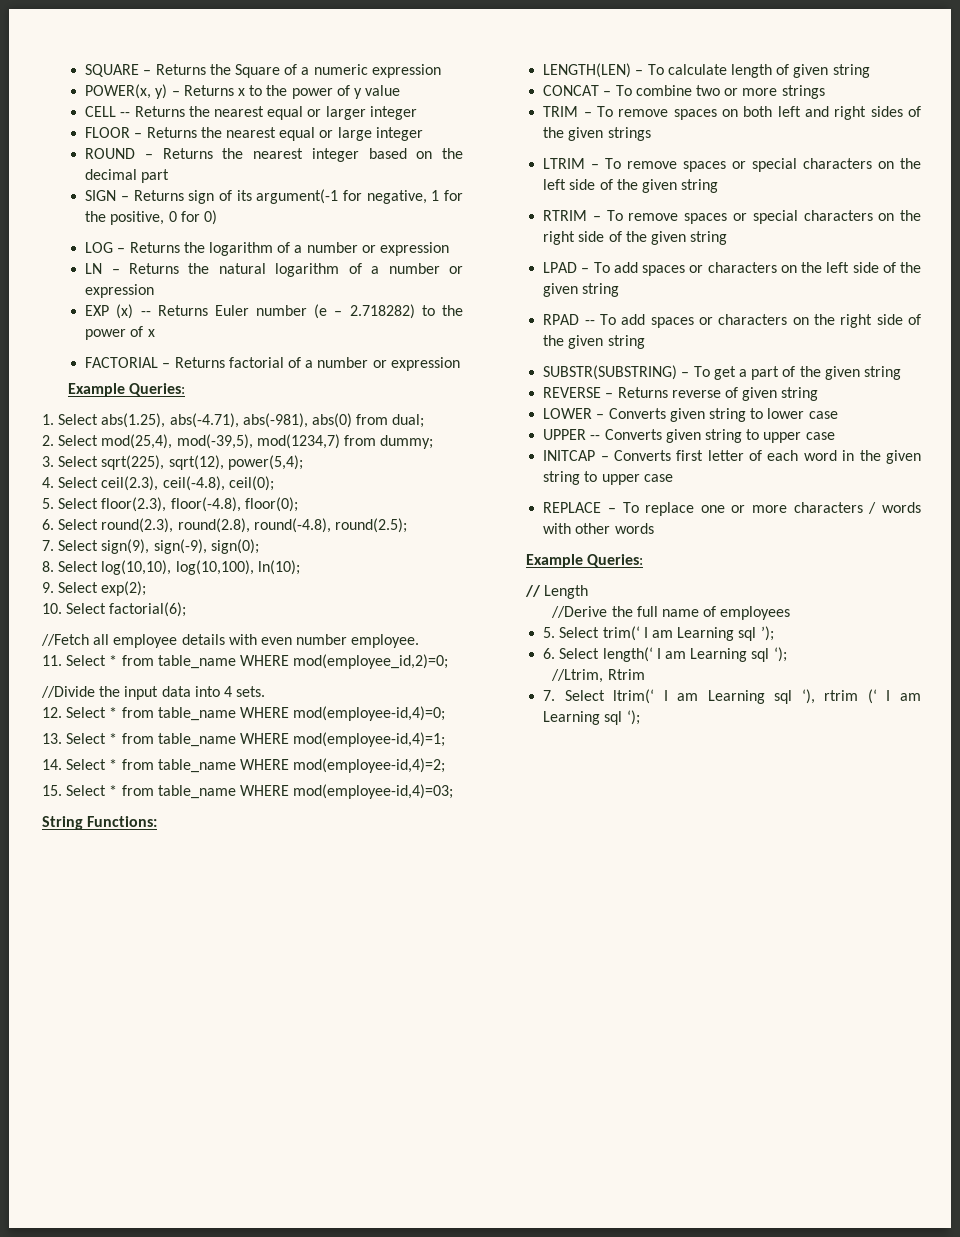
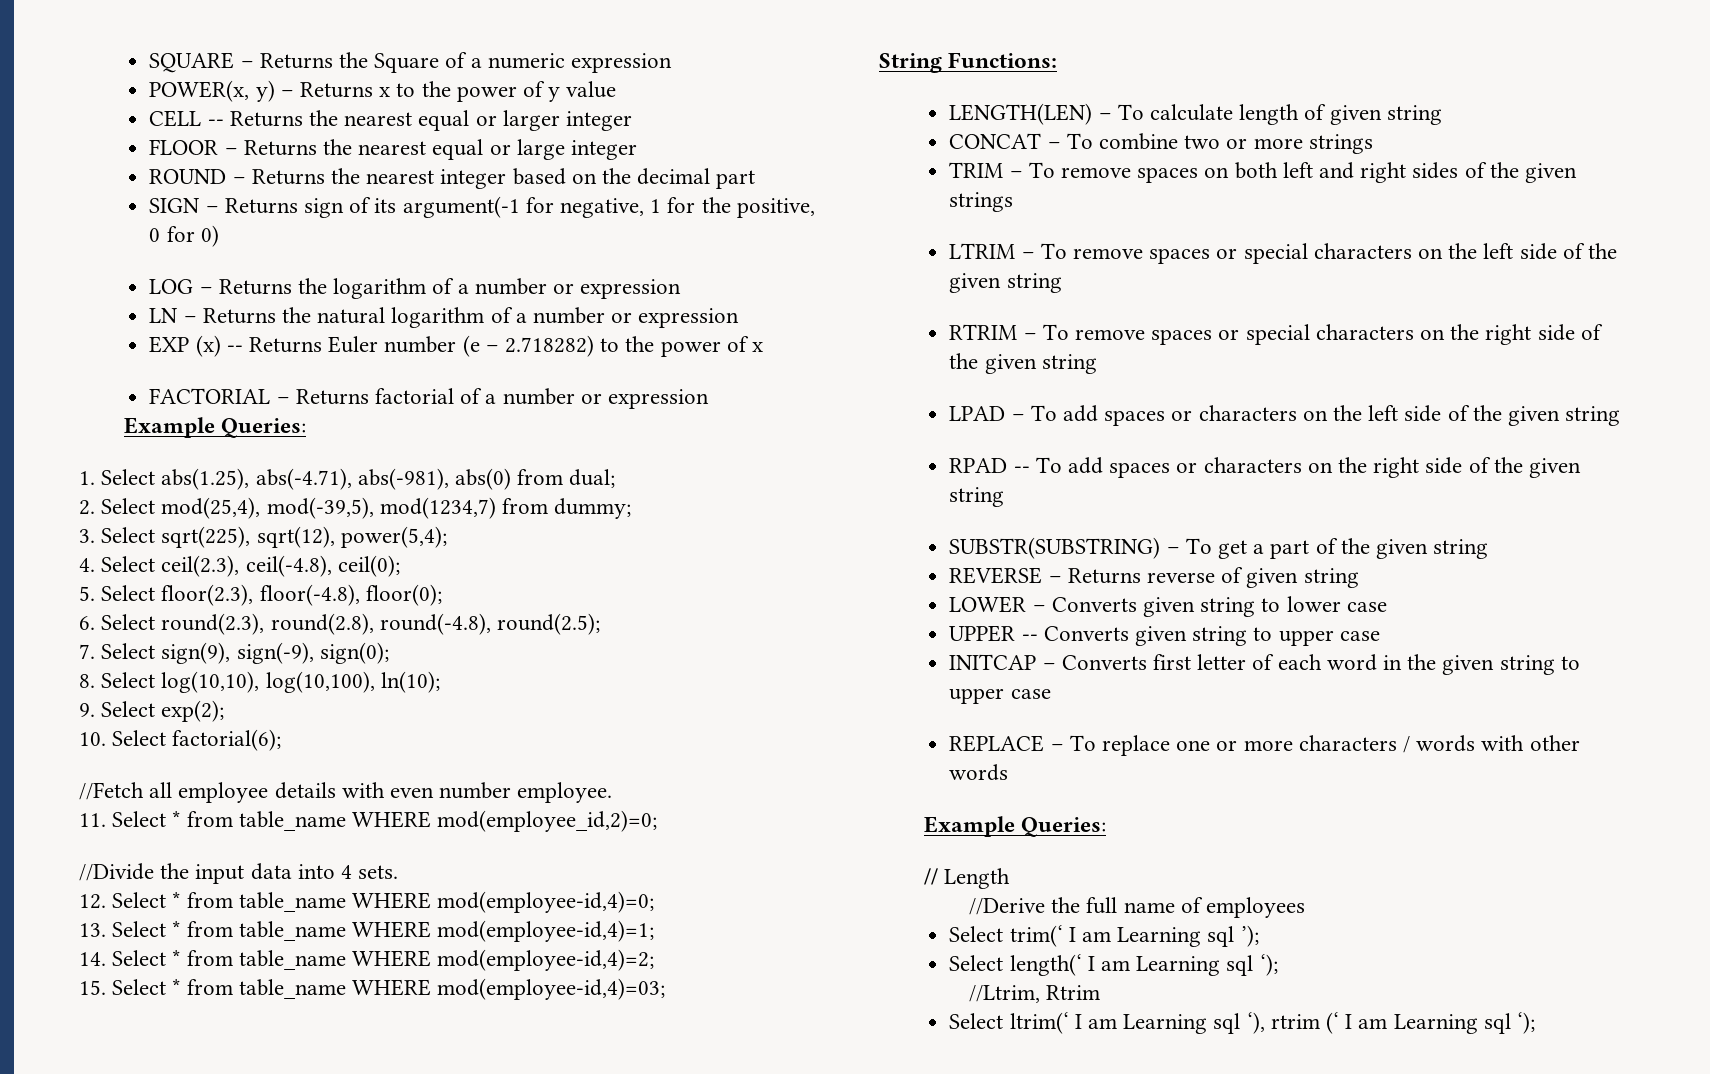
- 5. Select trim(‘ I am Learning sql ’);
+ Select trim(‘ I am Learning sql ’);
- 6. Select length(‘ I am Learning sql ‘);
+ Select length(‘ I am Learning sql ‘);
- 7. Select ltrim(‘ I am Learning sql ‘), rtrim (‘ I am Learning sql ‘);
+ Select ltrim(‘ I am Learning sql ‘), rtrim (‘ I am Learning sql ‘);

